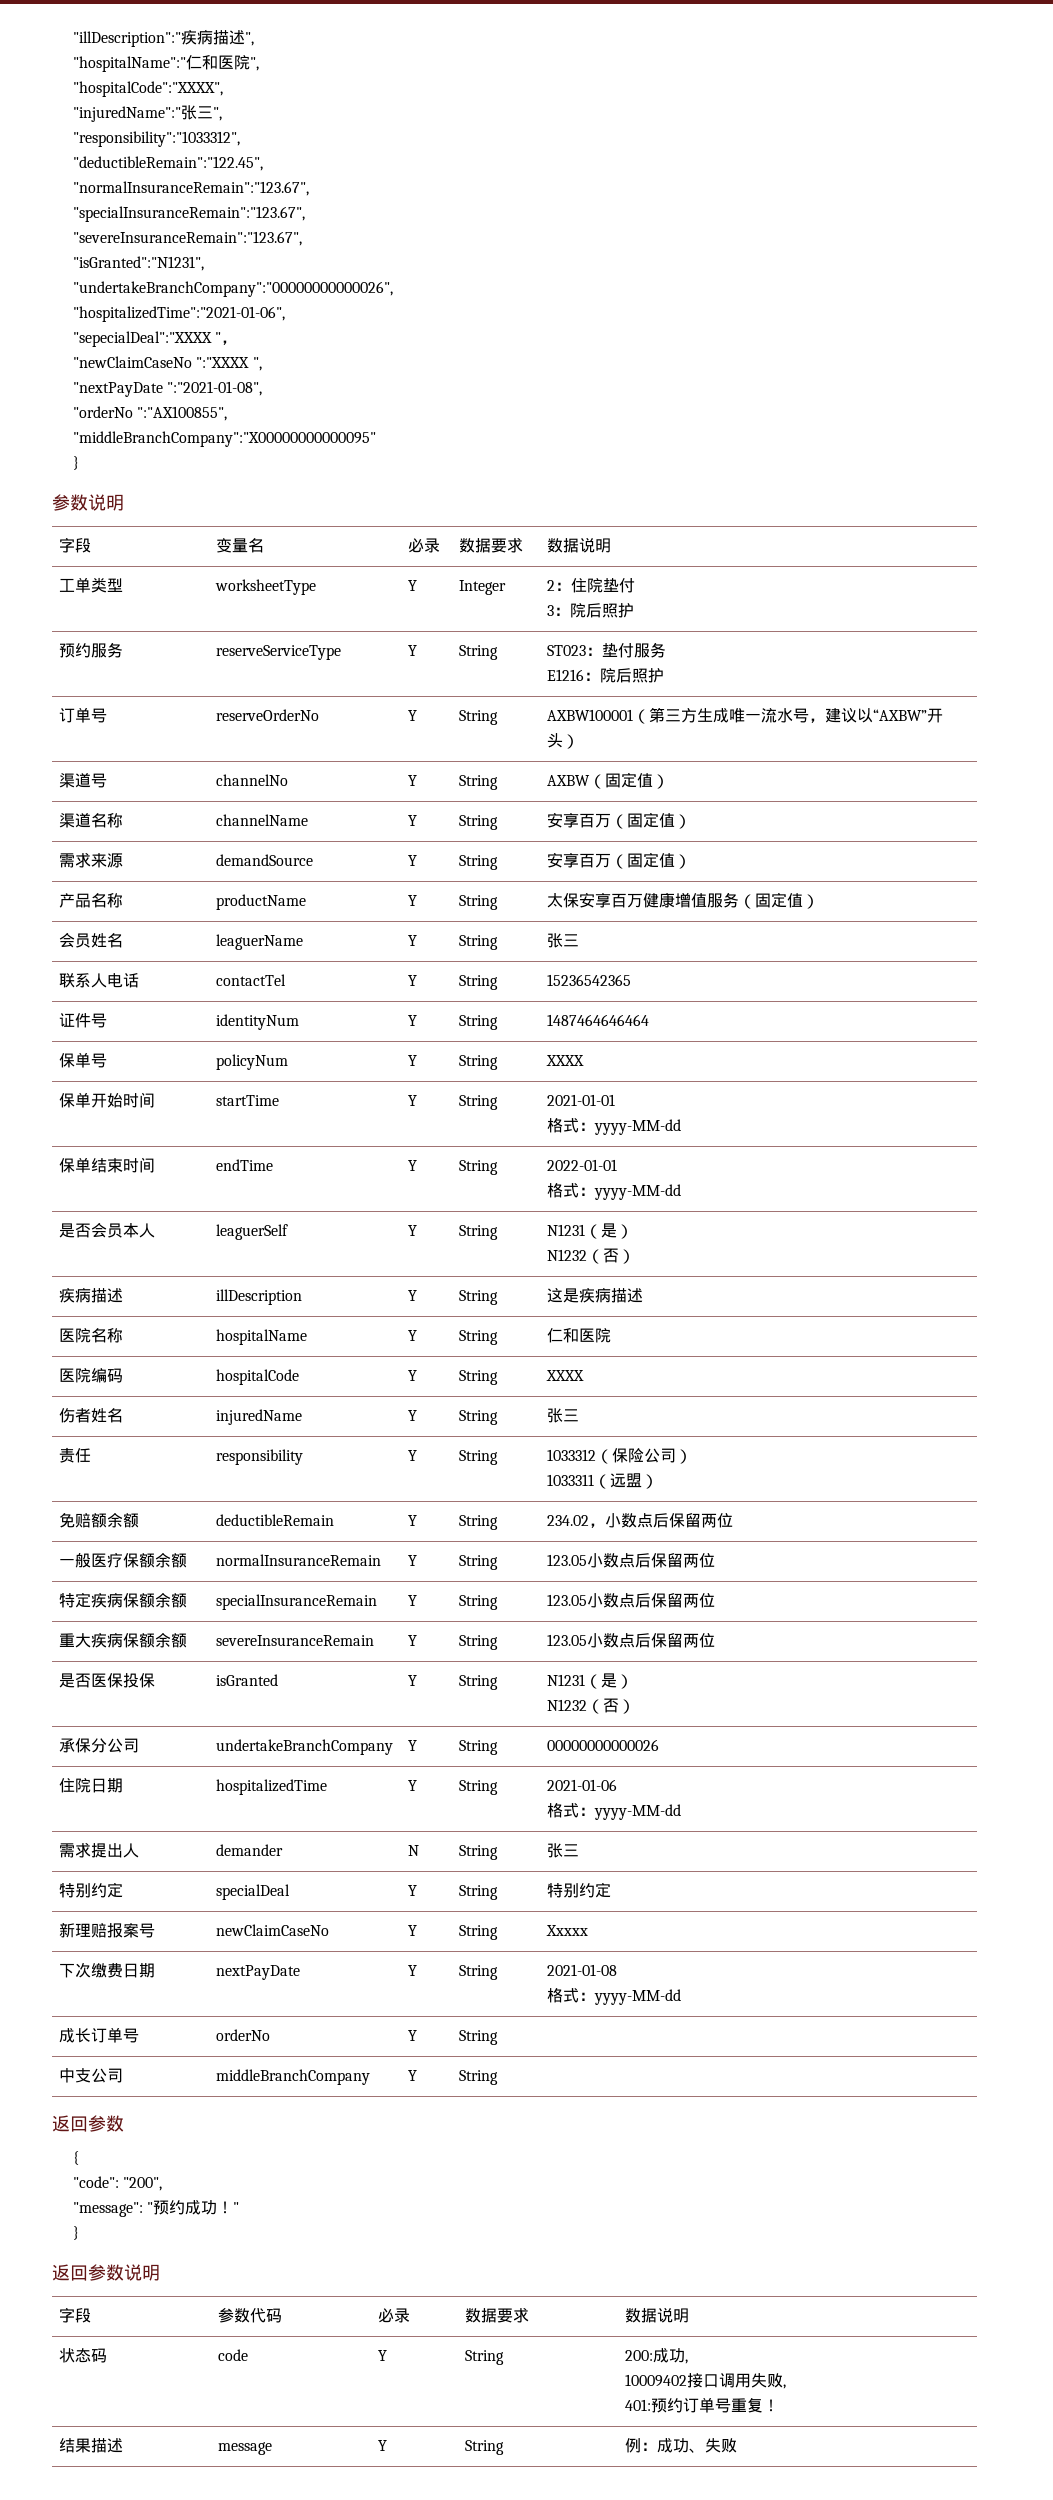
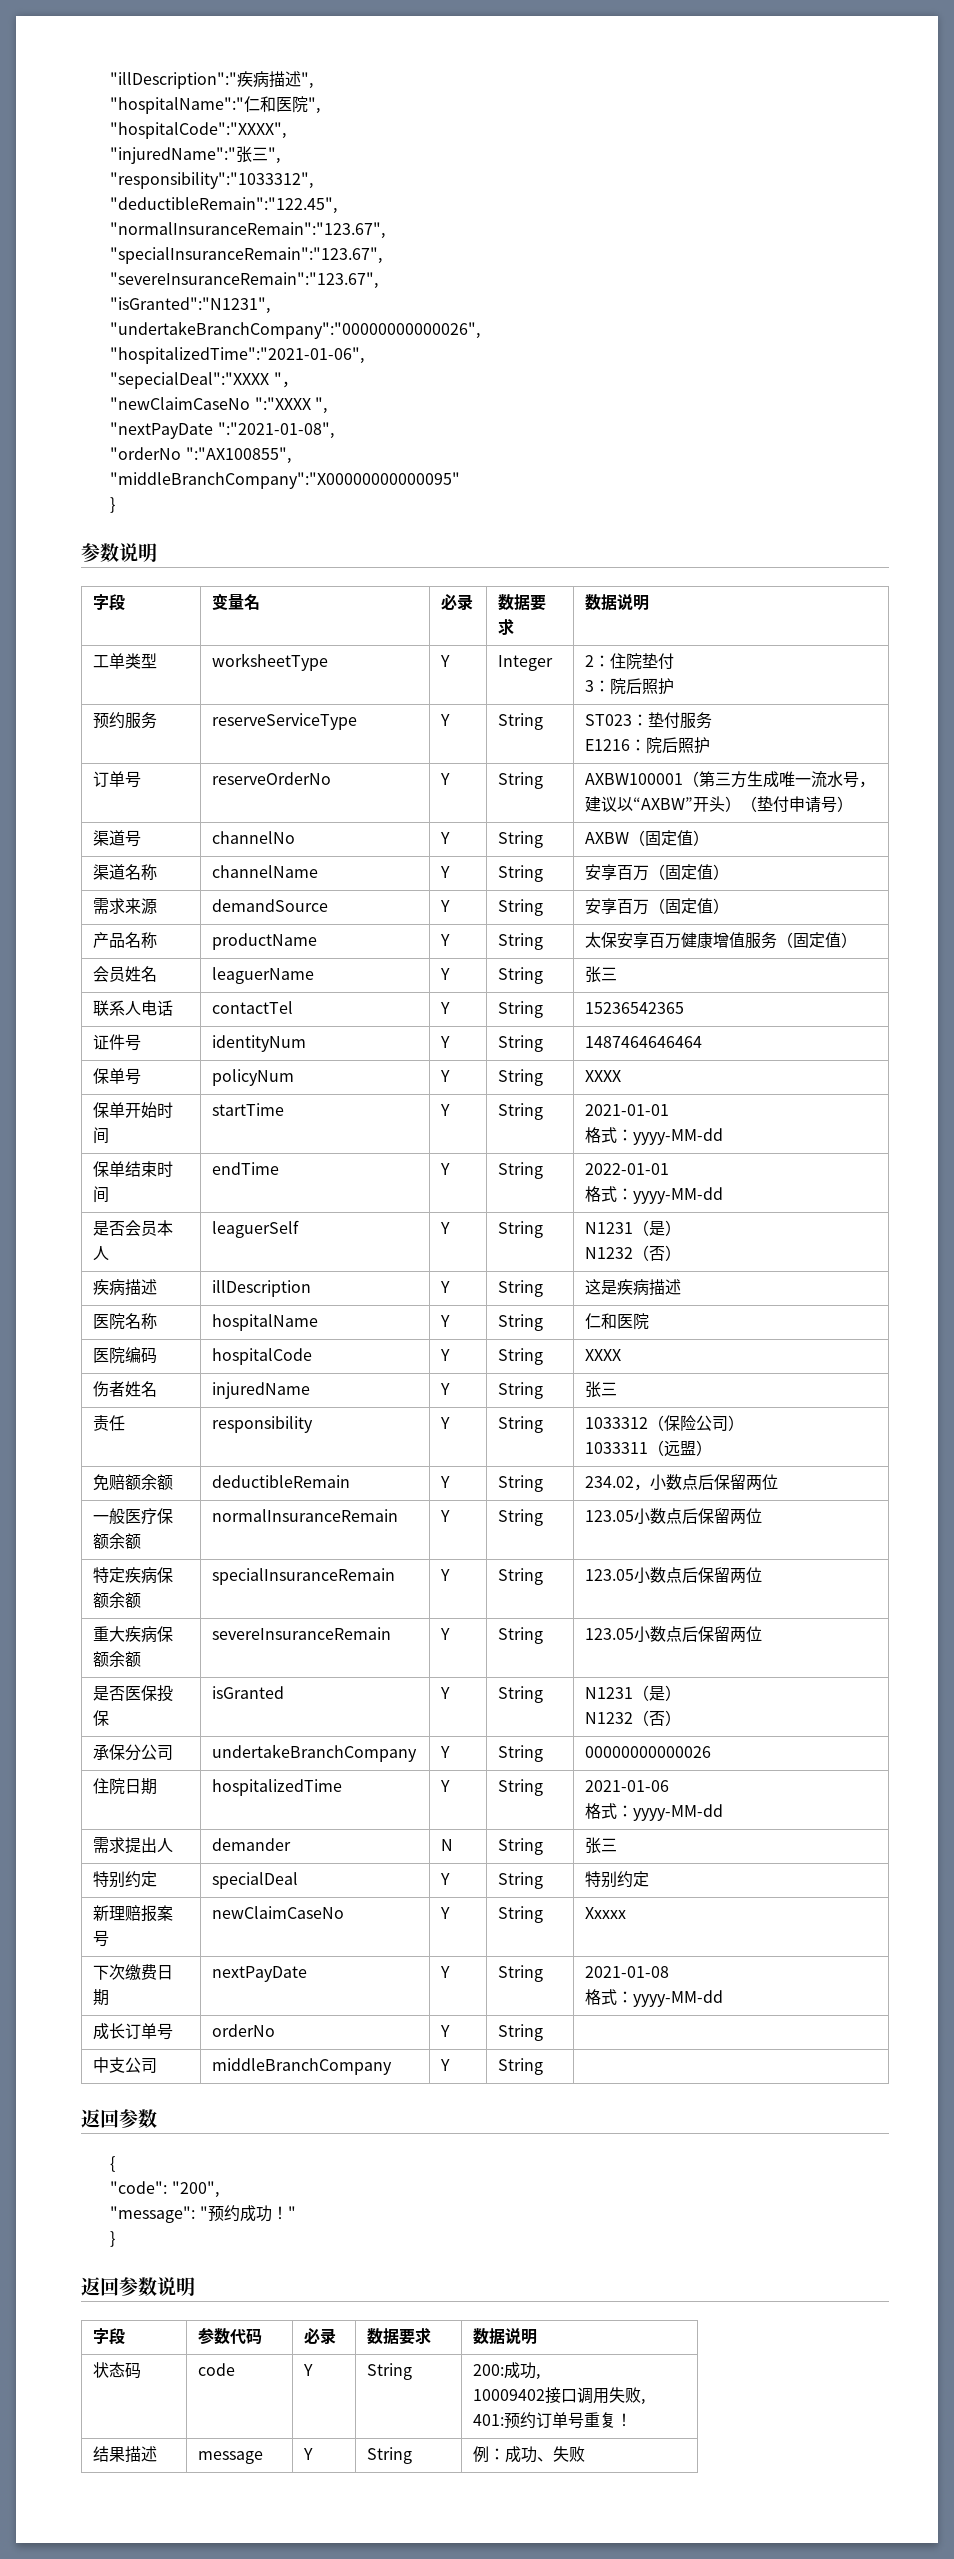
- 订单号 | reserveOrderNo | Y | String | AXBW100001（第三方生成唯一流水号，建议以“AXBW”开头）
+ 订单号 | reserveOrderNo | Y | String | AXBW100001（第三方生成唯一流水号，建议以“AXBW”开头）（垫付申请号）

